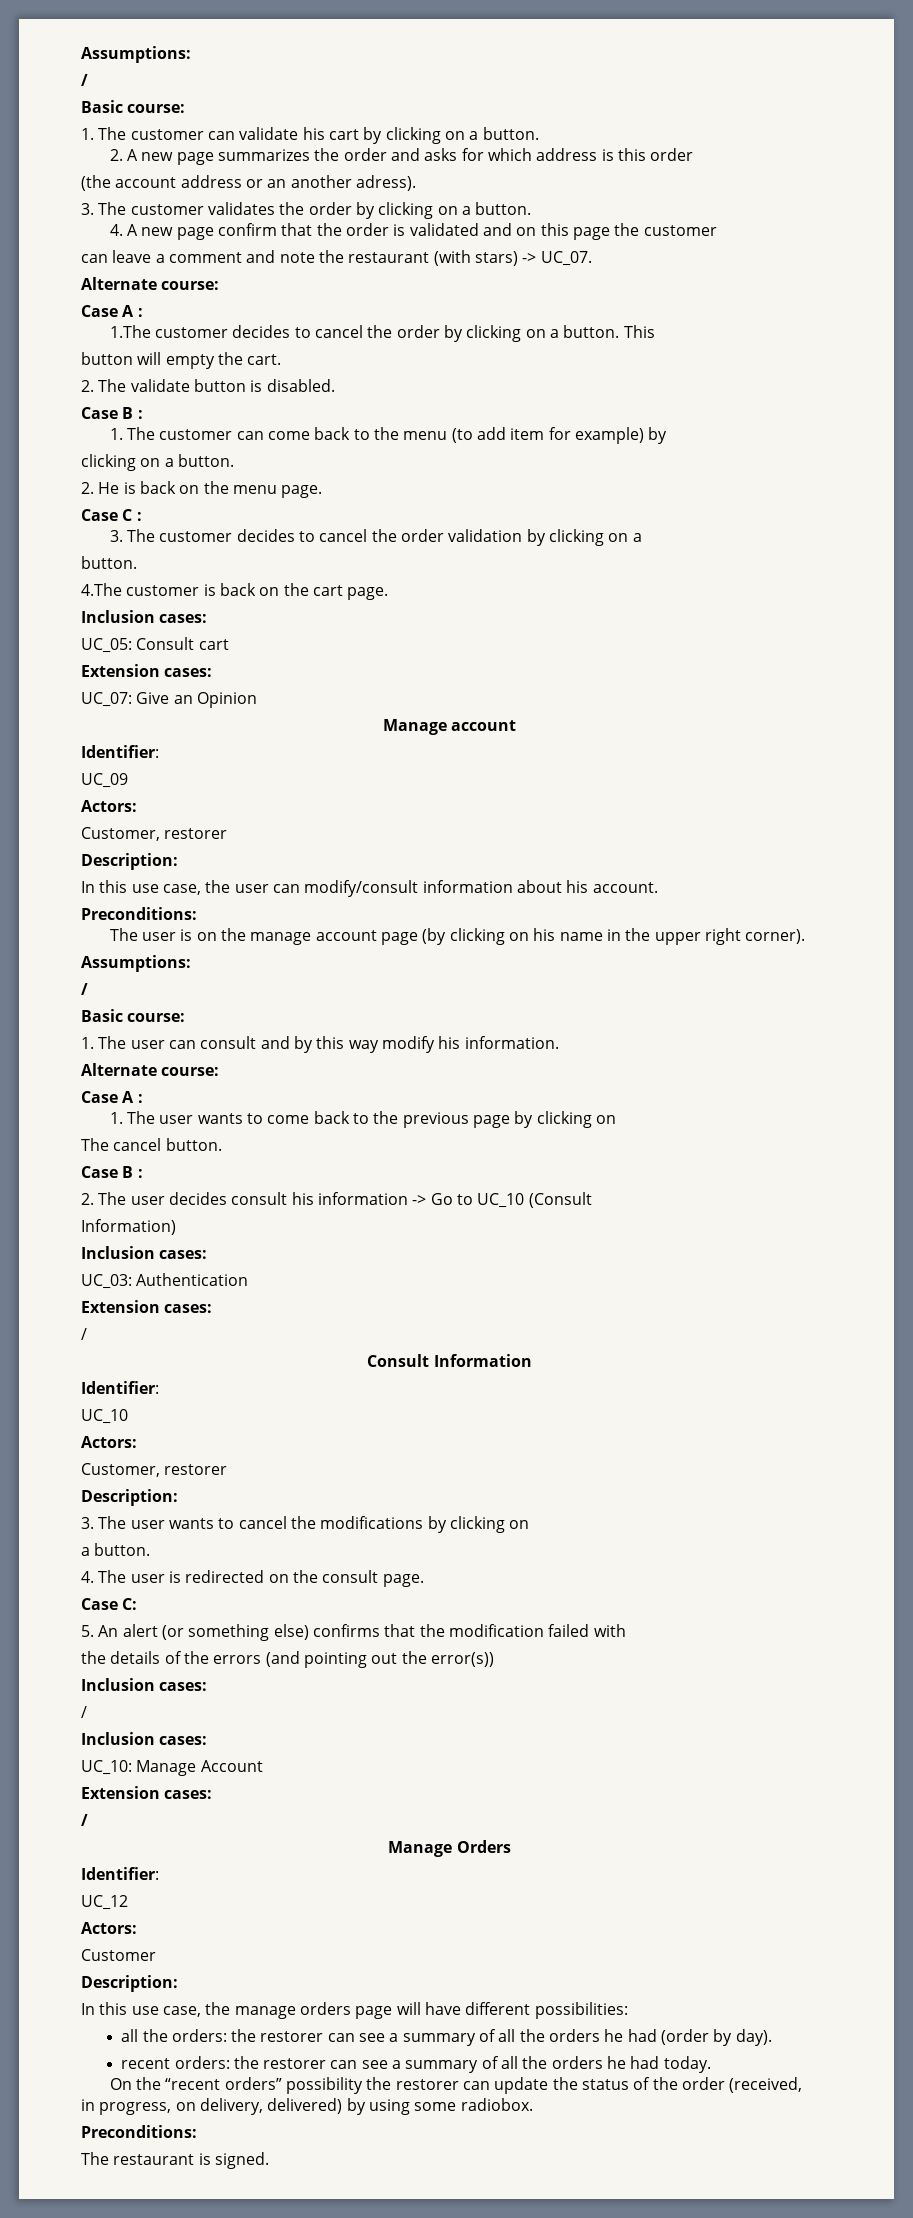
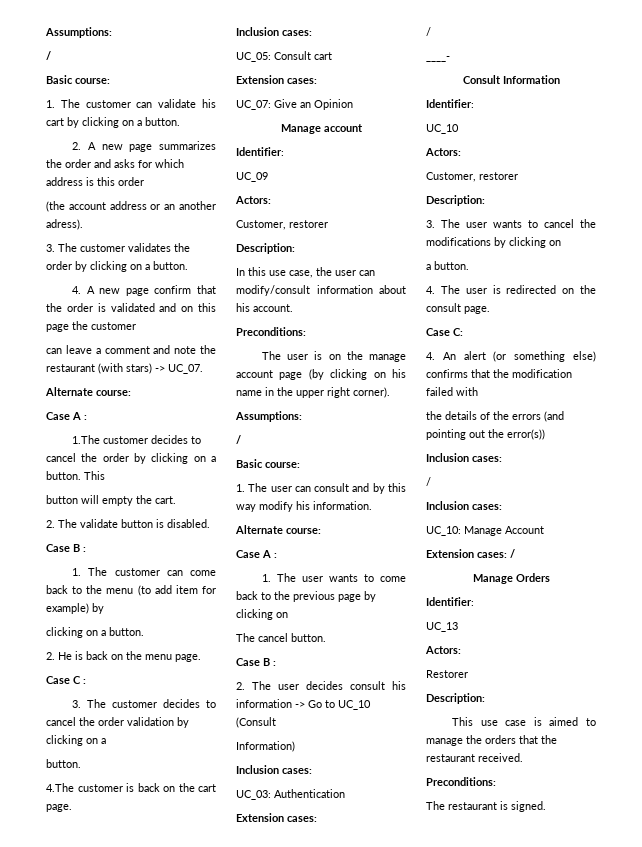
+ ____-
- 5. An alert (or something else) confirms that the modification failed with
+ 4. An alert (or something else) confirms that the modification failed with
  UC_10: Manage Account
- Extension cases:
- /
+ Extension cases: /
- UC_12
+ UC_13
  Actors:
- Customer
+ Restorer
  Description:
- In this use case, the manage orders page will have different possibilities:
- all the orders: the restorer can see a summary of all the orders he had (order by day).
- recent orders: the restorer can see a summary of all the orders he had today.
- On the “recent orders” possibility the restorer can update the status of the order (received, in progress, on delivery, delivered) by using some radiobox.
+ This use case is aimed to manage the orders that the restaurant received.

